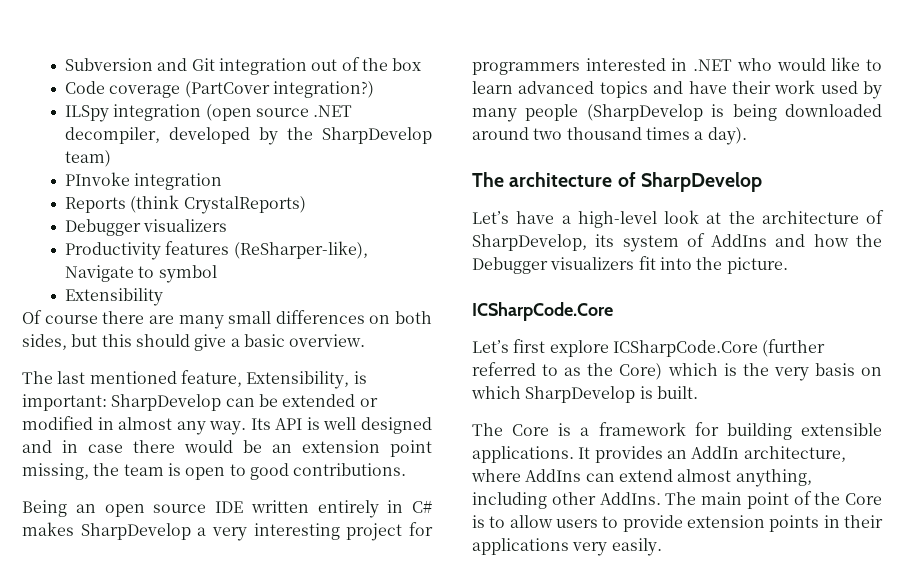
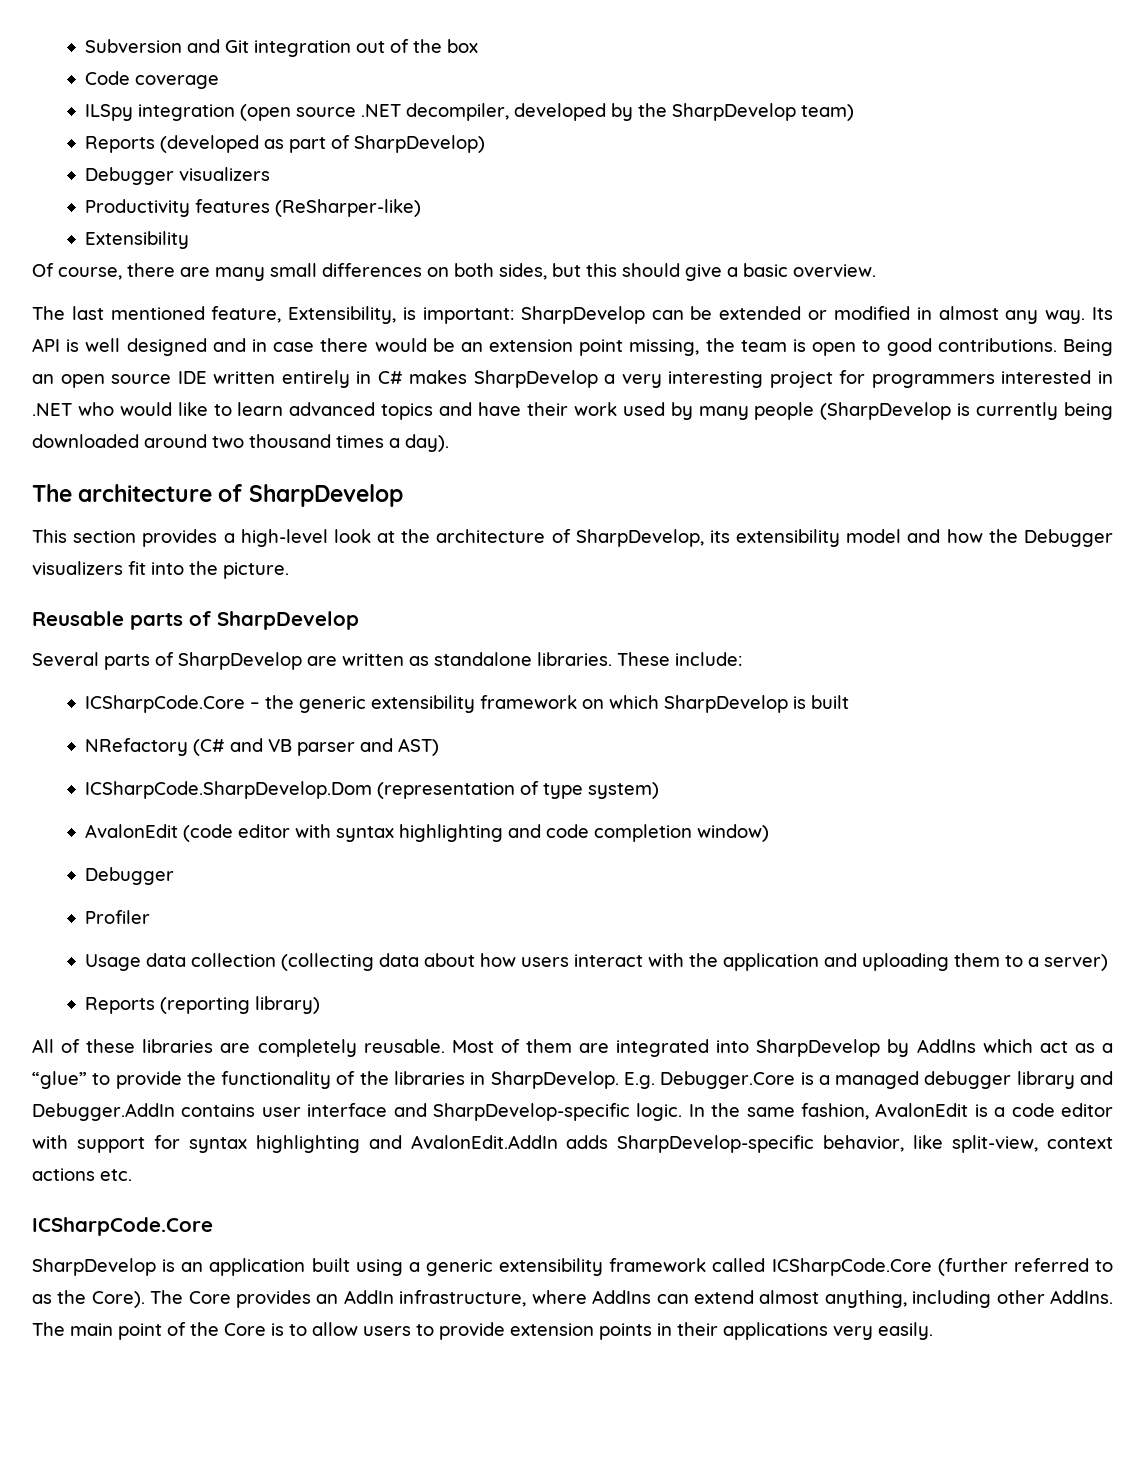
- Code coverage (PartCover integration?)
+ Code coverage
- PInvoke integration
- Reports (think CrystalReports)
+ Reports (developed as part of SharpDevelop)
- Productivity features (ReSharper-like), Navigate to symbol
+ Productivity features (ReSharper-like)
- Of course there are many small differences on both sides, but this should give a basic overview.
+ Of course, there are many small differences on both sides, but this should give a basic overview.
- Its API is well designed and in case there would be an extension point missing, the team is open to good contributions.
- Being an open source IDE written entirely in C# makes SharpDevelop a very interesting project for programmers interested in .NET who would like to learn advanced topics and have their work used by many people (SharpDevelop is being downloaded around two thousand times a day).
+ Its API is well designed and in case there would be an extension point missing, the team is open to good contributions. Being an open source IDE written entirely in C# makes SharpDevelop a very interesting project for programmers interested in .NET who would like to learn advanced topics and have their work used by many people (SharpDevelop is currently being downloaded around two thousand times a day).
- Let’s have a high-level look at the architecture of SharpDevelop, its system of AddIns and how the Debugger visualizers fit into the picture.
+ This section provides a high-level look at the architecture of SharpDevelop, its extensibility model and how the Debugger visualizers fit into the picture.
+ Reusable parts of SharpDevelop
+ Several parts of SharpDevelop are written as standalone libraries. These include:
+ ICSharpCode.Core – the generic extensibility framework on which SharpDevelop is built
+ NRefactory (C# and VB parser and AST)
+ ICSharpCode.SharpDevelop.Dom (representation of type system)
+ AvalonEdit (code editor with syntax highlighting and code completion window)
+ Debugger
+ Profiler
+ Usage data collection (collecting data about how users interact with the application and uploading them to a server)
+ Reports (reporting library)
+ All of these libraries are completely reusable. Most of them are integrated into SharpDevelop by AddIns which act as a “glue” to provide the functionality of the libraries in SharpDevelop. E.g. Debugger.Core is a managed debugger library and Debugger.AddIn contains user interface and SharpDevelop-specific logic. In the same fashion, AvalonEdit is a code editor with support for syntax highlighting and AvalonEdit.AddIn adds SharpDevelop-specific behavior, like split-view, context actions etc.
  ICSharpCode.Core
- Let’s first explore ICSharpCode.Core (further referred to as the Core) which is the very basis on which SharpDevelop is built.
- The Core is a framework for building extensible applications. It provides an AddIn architecture, where AddIns can extend almost anything, including other AddIns.
+ SharpDevelop is an application built using a generic extensibility framework called ICSharpCode.Core (further referred to as the Core). The Core provides an AddIn infrastructure, where AddIns can extend almost anything, including other AddIns.

